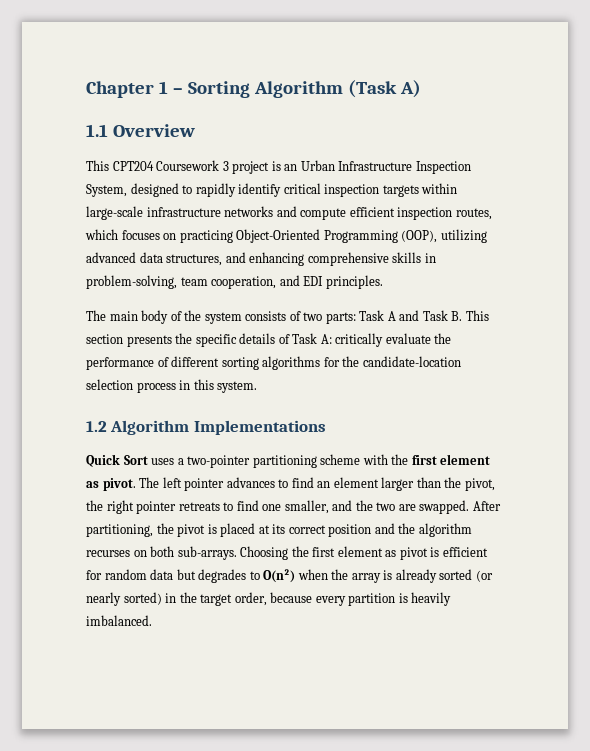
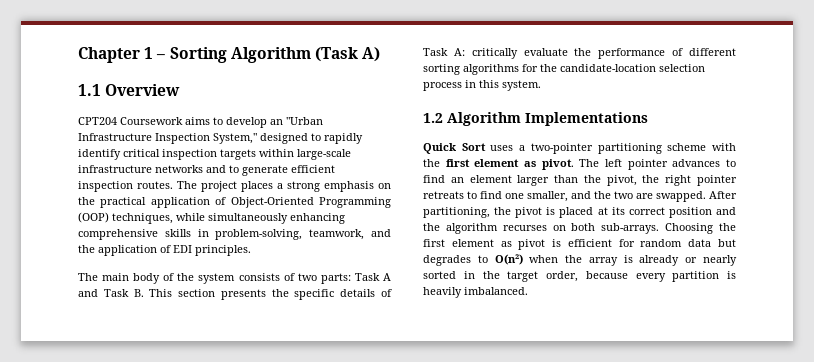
- This CPT204 Coursework 3 project is an Urban Infrastructure Inspection System, designed to rapidly identify critical inspection targets within large-scale infrastructure networks and compute efficient inspection routes, which focuses on practicing Object-Oriented Programming (OOP), utilizing advanced data structures, and enhancing comprehensive skills in problem-solving, team cooperation, and EDI principles.
+ CPT204 Coursework aims to develop an "Urban Infrastructure Inspection System," designed to rapidly identify critical inspection targets within large-scale infrastructure networks and to generate efficient inspection routes. The project places a strong emphasis on the practical application of Object-Oriented Programming (OOP) techniques, while simultaneously enhancing comprehensive skills in problem-solving, teamwork, and the application of EDI principles.
- Choosing the first element as pivot is efficient for random data but degrades to O(n²) when the array is already sorted (or nearly sorted) in the target order, because every partition is heavily imbalanced.
+ Choosing the first element as pivot is efficient for random data but degrades to O(n²) when the array is already or nearly sorted in the target order, because every partition is heavily imbalanced.

